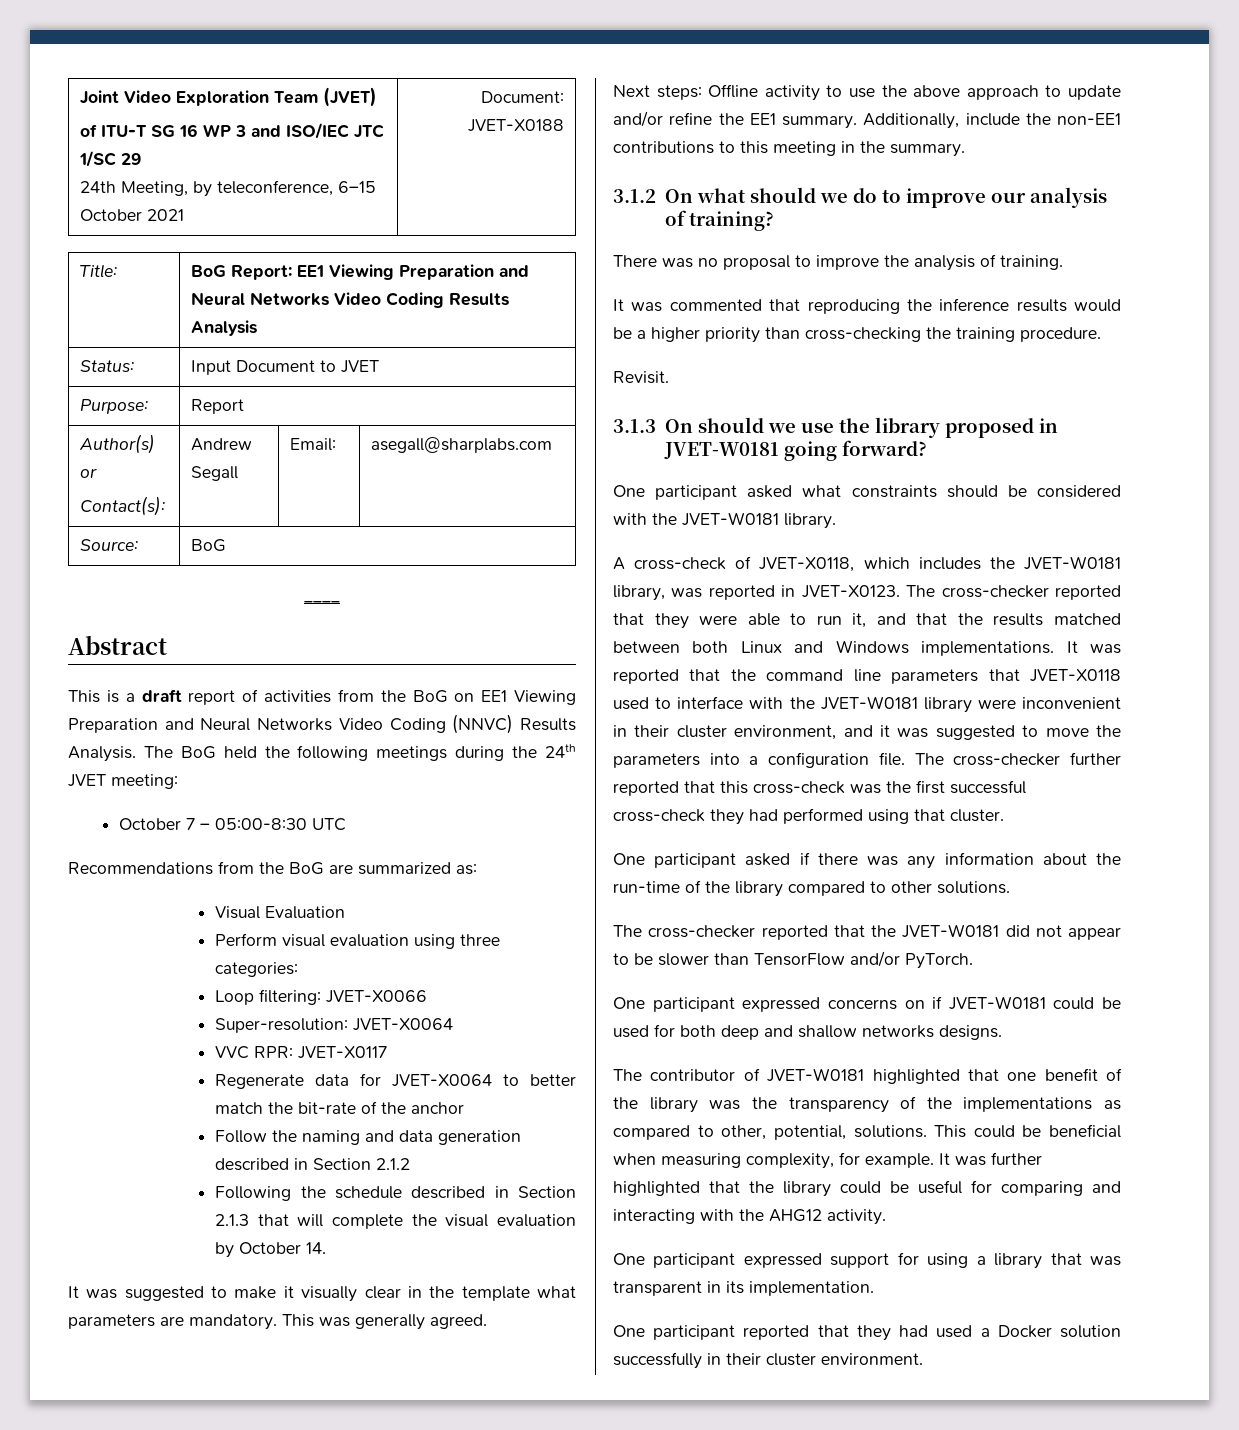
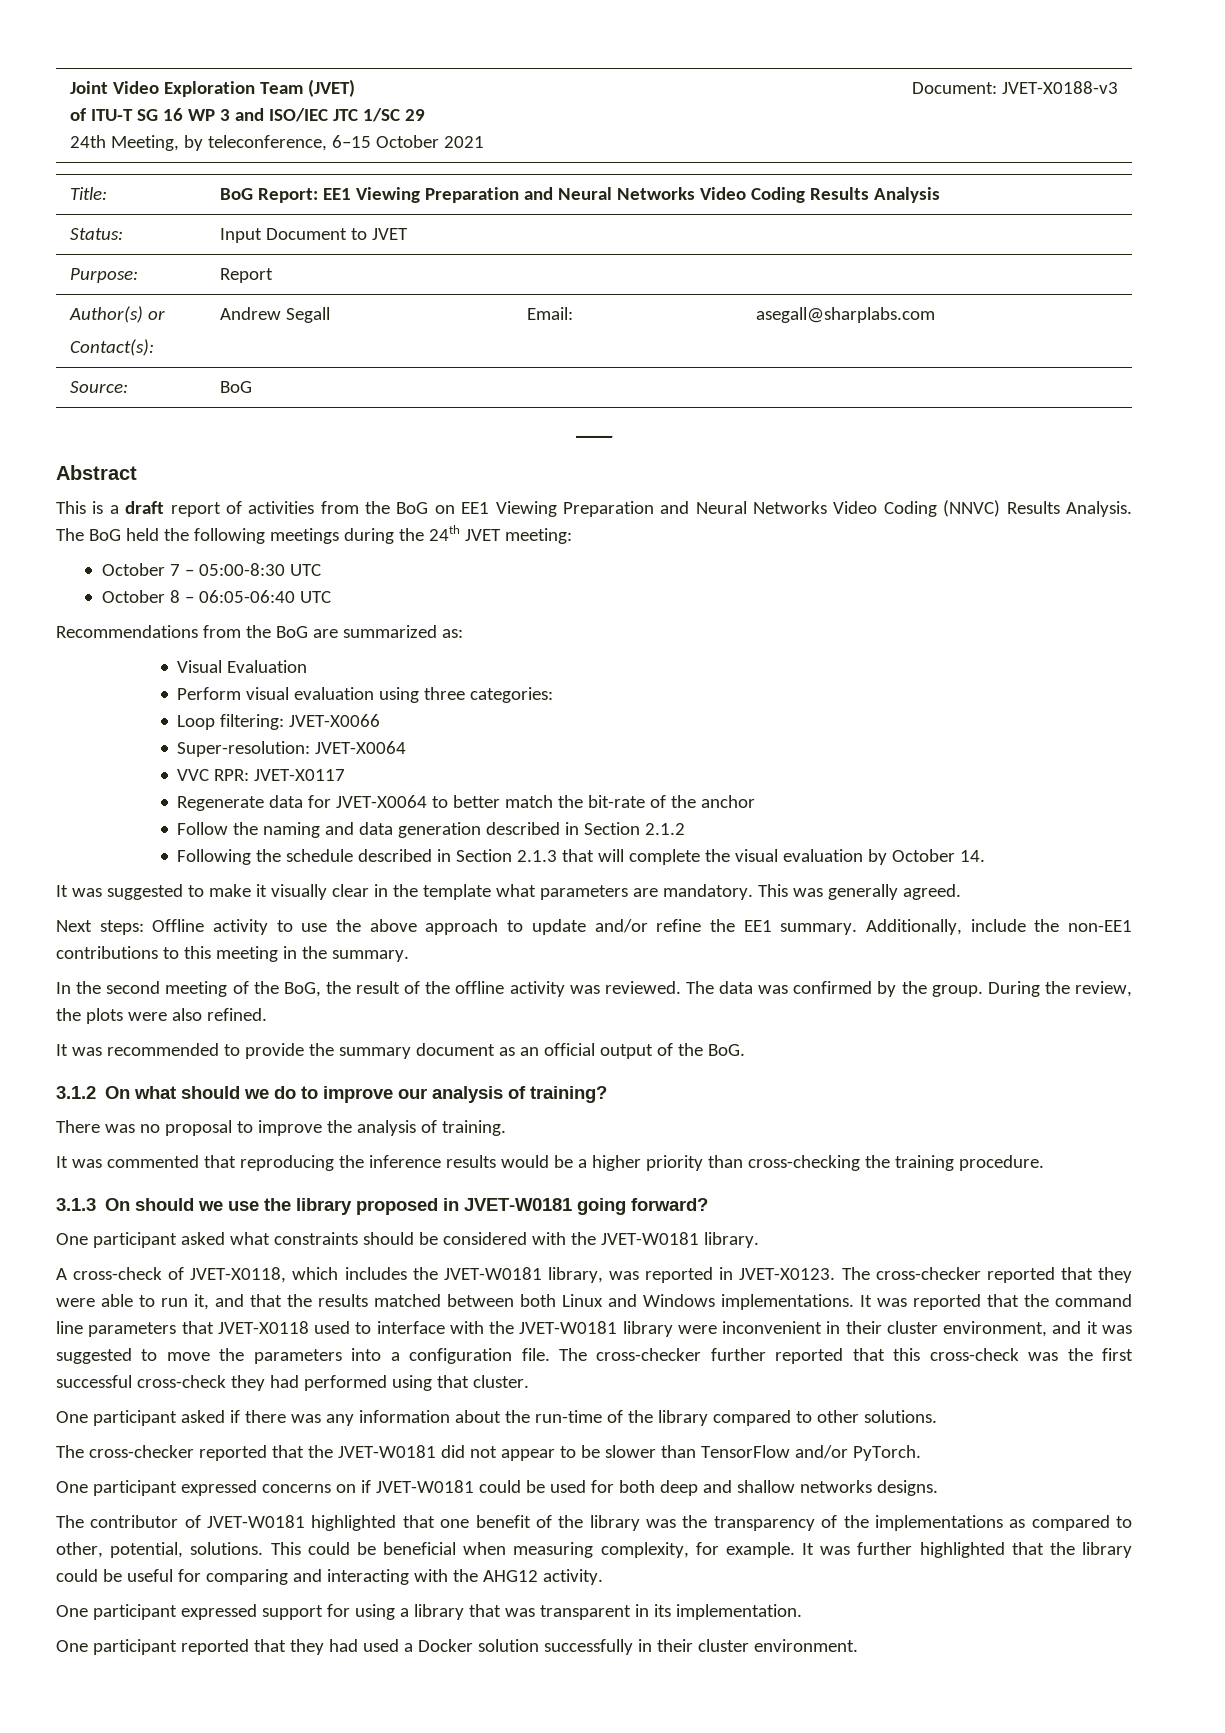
  Joint Video Exploration Team (JVET)
  of ITU-T SG 16 WP 3 and ISO/IEC JTC 1/SC 29
- 24th Meeting, by teleconference, 6–15 October 2021 | Document: JVET-X0188
+ 24th Meeting, by teleconference, 6–15 October 2021 | Document: JVET-X0188-v3
+ October 8 – 06:05-06:40 UTC
+ In the second meeting of the BoG, the result of the offline activity was reviewed. The data was confirmed by the group. During the review, the plots were also refined.
+ It was recommended to provide the summary document as an official output of the BoG.
- Revisit.

